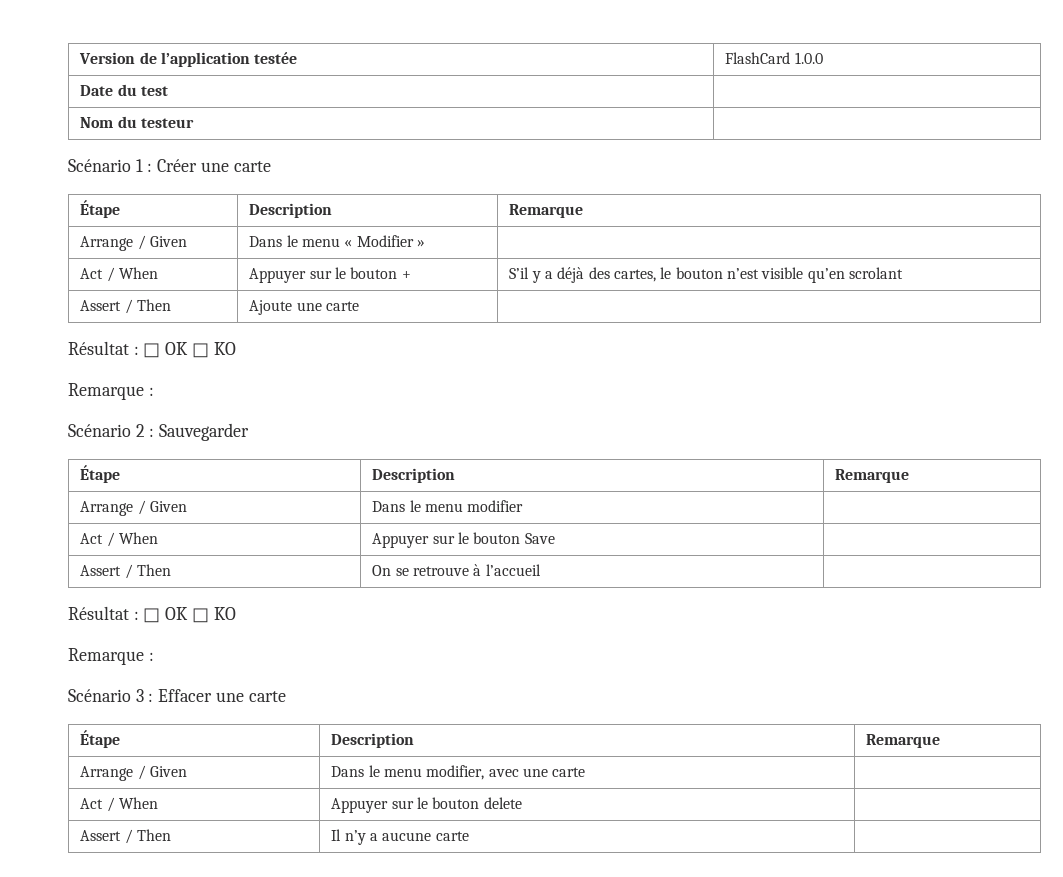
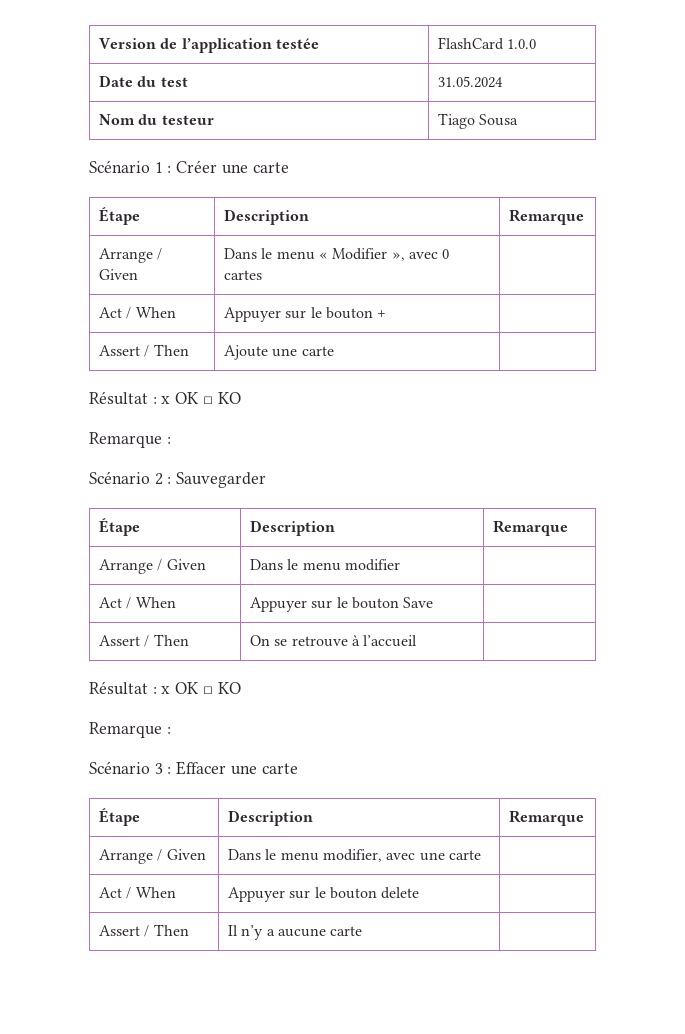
- Date du test |
+ Date du test | 31.05.2024
- Nom du testeur |
+ Nom du testeur | Tiago Sousa
- Arrange / Given | Dans le menu « Modifier » |
+ Arrange / Given | Dans le menu « Modifier », avec 0 cartes |
- Act / When | Appuyer sur le bouton + | S’il y a déjà des cartes, le bouton n’est visible qu’en scrolant
+ Act / When | Appuyer sur le bouton + |
  Assert / Then | Ajoute une carte |
- Résultat : □ OK □ KO
+ Résultat : x OK □ KO
  Assert / Then | On se retrouve à l’accueil |
- Résultat : □ OK □ KO
+ Résultat : x OK □ KO

